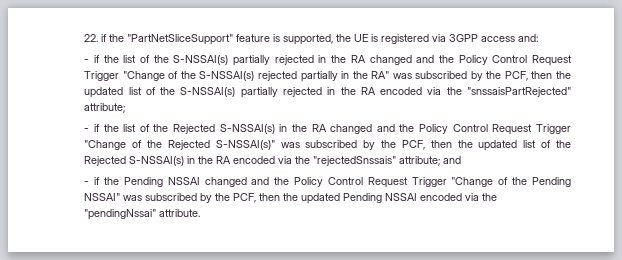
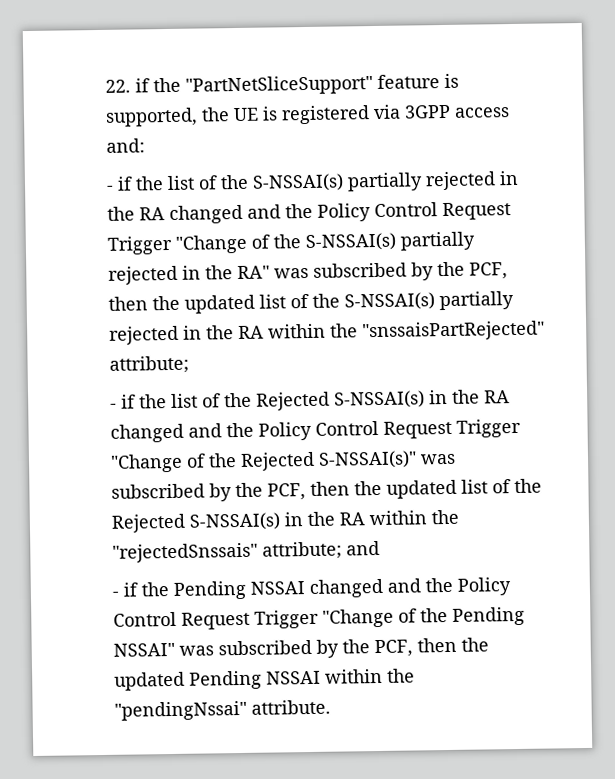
- - if the list of the S-NSSAI(s) partially rejected in the RA changed and the Policy Control Request Trigger "Change of the S-NSSAI(s) rejected partially in the RA" was subscribed by the PCF, then the updated list of the S-NSSAI(s) partially rejected in the RA encoded via the "snssaisPartRejected" attribute;
+ - if the list of the S-NSSAI(s) partially rejected in the RA changed and the Policy Control Request Trigger "Change of the S-NSSAI(s) partially rejected in the RA" was subscribed by the PCF, then the updated list of the S-NSSAI(s) partially rejected in the RA within the "snssaisPartRejected" attribute;
- - if the list of the Rejected S-NSSAI(s) in the RA changed and the Policy Control Request Trigger "Change of the Rejected S-NSSAI(s)" was subscribed by the PCF, then the updated list of the Rejected S-NSSAI(s) in the RA encoded via the "rejectedSnssais" attribute; and
+ - if the list of the Rejected S-NSSAI(s) in the RA changed and the Policy Control Request Trigger "Change of the Rejected S-NSSAI(s)" was subscribed by the PCF, then the updated list of the Rejected S-NSSAI(s) in the RA within the "rejectedSnssais" attribute; and
- - if the Pending NSSAI changed and the Policy Control Request Trigger "Change of the Pending NSSAI" was subscribed by the PCF, then the updated Pending NSSAI encoded via the "pendingNssai" attribute.
+ - if the Pending NSSAI changed and the Policy Control Request Trigger "Change of the Pending NSSAI" was subscribed by the PCF, then the updated Pending NSSAI within the "pendingNssai" attribute.

